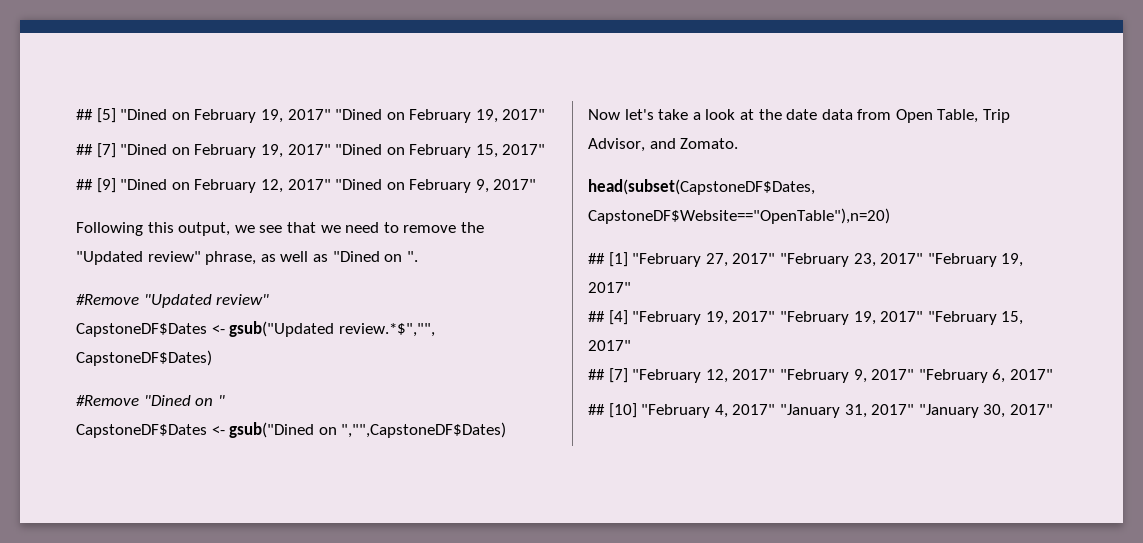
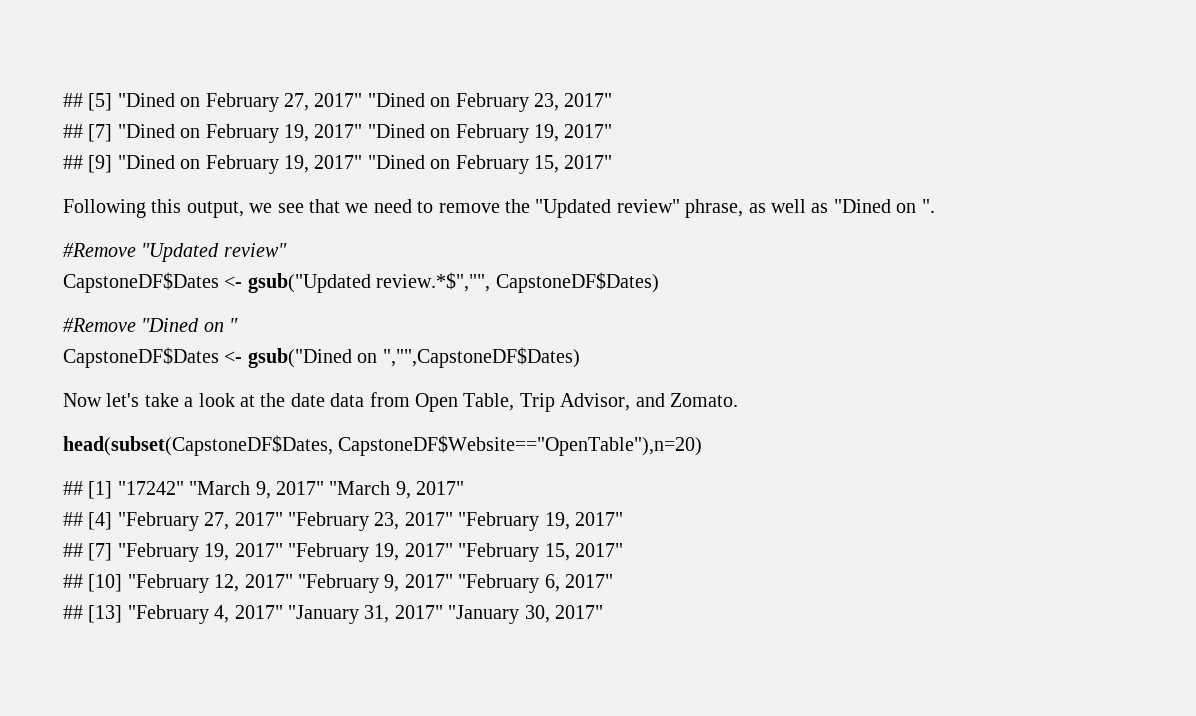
- ## [5] "Dined on February 19, 2017" "Dined on February 19, 2017"
+ ## [5] "Dined on February 27, 2017" "Dined on February 23, 2017"
+ ## [7] "Dined on February 19, 2017" "Dined on February 19, 2017"
- ## [7] "Dined on February 19, 2017" "Dined on February 15, 2017"
+ ## [9] "Dined on February 19, 2017" "Dined on February 15, 2017"
- ## [9] "Dined on February 12, 2017" "Dined on February 9, 2017"
- ## [1] "February 27, 2017" "February 23, 2017" "February 19, 2017"
+ ## [1] "17242" "March 9, 2017" "March 9, 2017"
+ ## [4] "February 27, 2017" "February 23, 2017" "February 19, 2017"
- ## [4] "February 19, 2017" "February 19, 2017" "February 15, 2017"
+ ## [7] "February 19, 2017" "February 19, 2017" "February 15, 2017"
- ## [7] "February 12, 2017" "February 9, 2017" "February 6, 2017"
+ ## [10] "February 12, 2017" "February 9, 2017" "February 6, 2017"
- ## [10] "February 4, 2017" "January 31, 2017" "January 30, 2017"
+ ## [13] "February 4, 2017" "January 31, 2017" "January 30, 2017"

